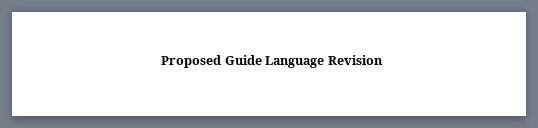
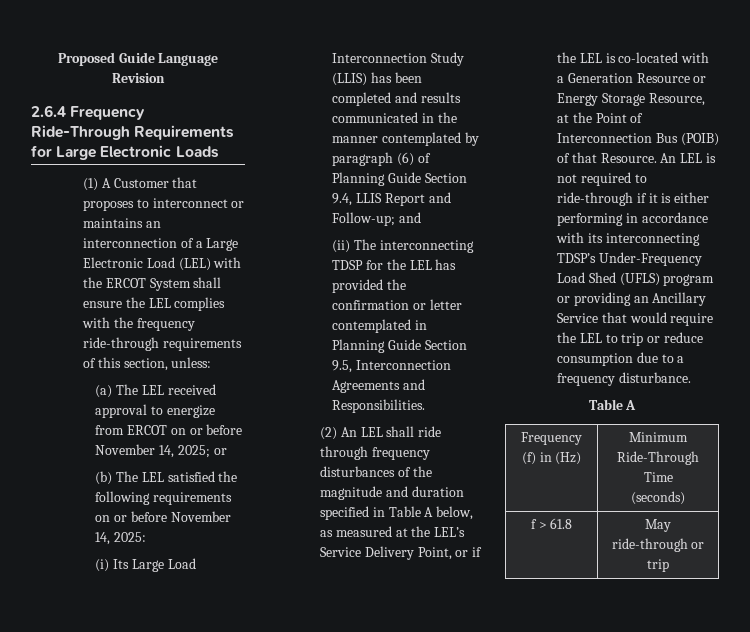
+ 2.6.4 Frequency Ride-Through Requirements for Large Electronic Loads
+ (1) A Customer that proposes to interconnect or maintains an interconnection of a Large Electronic Load (LEL) with the ERCOT System shall ensure the LEL complies with the frequency ride-through requirements of this section, unless:
+ (a) The LEL received approval to energize from ERCOT on or before November 14, 2025; or
+ (b) The LEL satisfied the following requirements on or before November 14, 2025:
+ (i) Its Large Load Interconnection Study (LLIS) has been completed and results communicated in the manner contemplated by paragraph (6) of Planning Guide Section 9.4, LLIS Report and Follow-up; and
+ (ii) The interconnecting TDSP for the LEL has provided the confirmation or letter contemplated in Planning Guide Section 9.5, Interconnection Agreements and Responsibilities.
+ (2) An LEL shall ride through frequency disturbances of the magnitude and duration specified in Table A below, as measured at the LEL’s Service Delivery Point, or if the LEL is co-located with a Generation Resource or Energy Storage Resource, at the Point of Interconnection Bus (POIB) of that Resource. An LEL is not required to ride-through if it is either performing in accordance with its interconnecting TDSP’s Under-Frequency Load Shed (UFLS) program or providing an Ancillary Service that would require the LEL to trip or reduce consumption due to a frequency disturbance.
+ Table A
+ Frequency (f) in (Hz) | Minimum Ride-Through Time
+ (seconds)
+ f > 61.8 | May ride-through or trip

